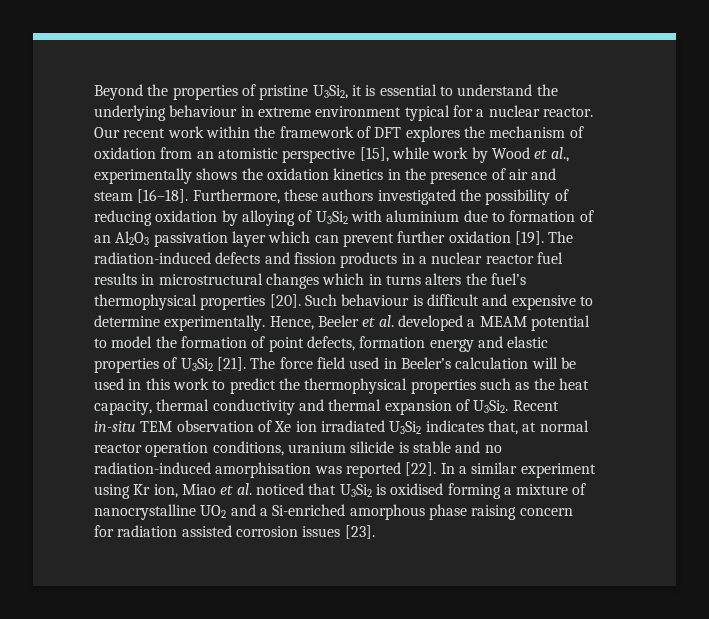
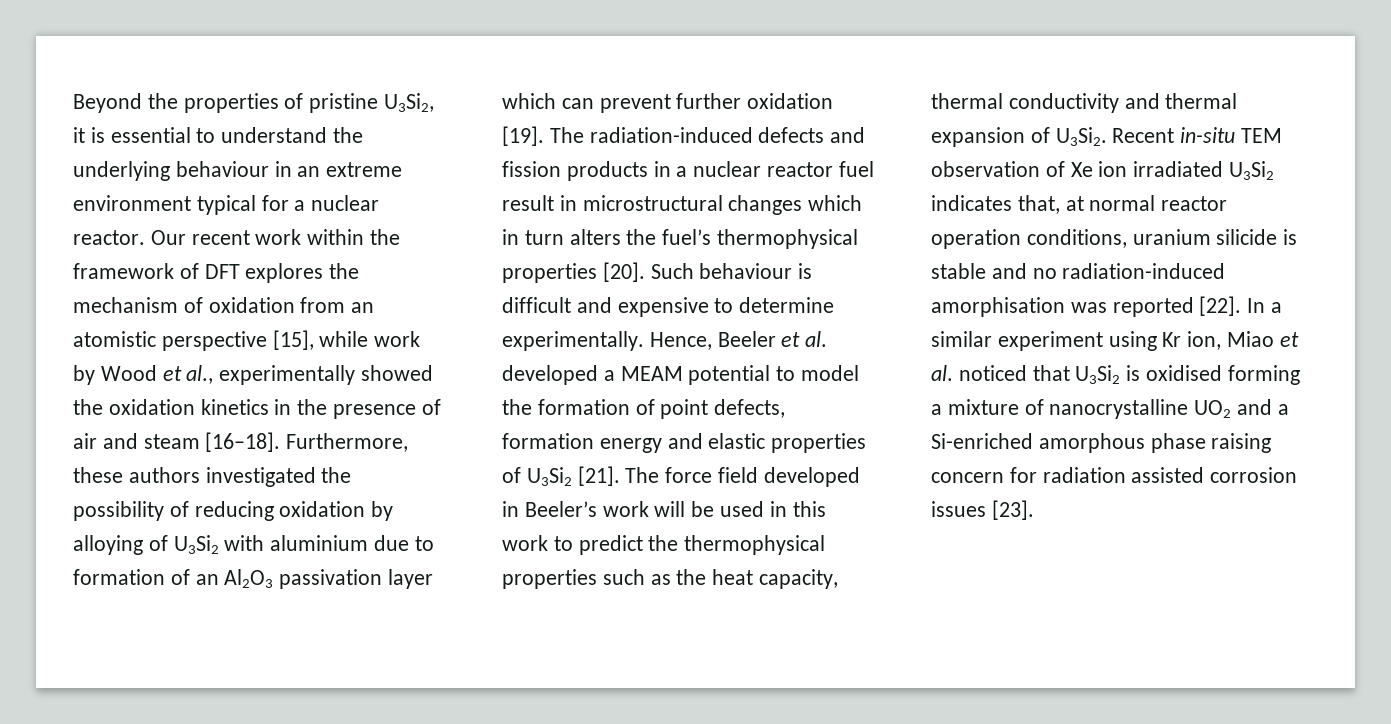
- Beyond the properties of pristine U3Si2, it is essential to understand the underlying behaviour in extreme environment typical for a nuclear reactor.
+ Beyond the properties of pristine U3Si2, it is essential to understand the underlying behaviour in an extreme environment typical for a nuclear reactor.
- Our recent work within the framework of DFT explores the mechanism of oxidation from an atomistic perspective [15], while work by Wood et al., experimentally shows the oxidation kinetics in the presence of air and steam [16–18].
+ Our recent work within the framework of DFT explores the mechanism of oxidation from an atomistic perspective [15], while work by Wood et al., experimentally showed the oxidation kinetics in the presence of air and steam [16–18].
- The radiation-induced defects and fission products in a nuclear reactor fuel results in microstructural changes which in turns alters the fuel’s thermophysical properties [20].
+ The radiation-induced defects and fission products in a nuclear reactor fuel result in microstructural changes which in turn alters the fuel’s thermophysical properties [20].
- The force field used in Beeler’s calculation will be used in this work to predict the thermophysical properties such as the heat capacity, thermal conductivity and thermal expansion of U3Si2.
+ The force field developed in Beeler’s work will be used in this work to predict the thermophysical properties such as the heat capacity, thermal conductivity and thermal expansion of U3Si2.

